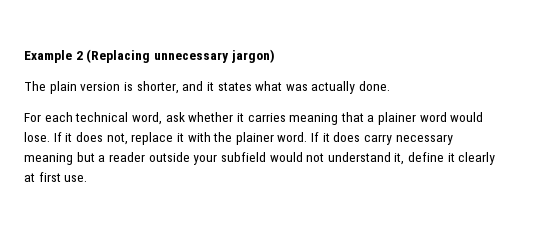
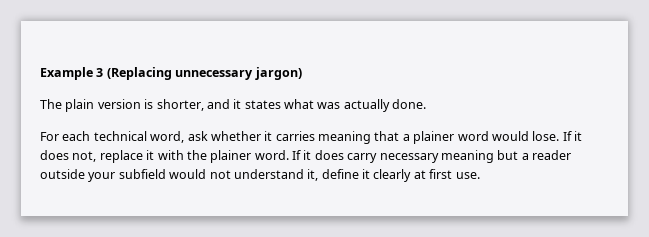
- Example 2 (Replacing unnecessary jargon)
+ Example 3 (Replacing unnecessary jargon)

